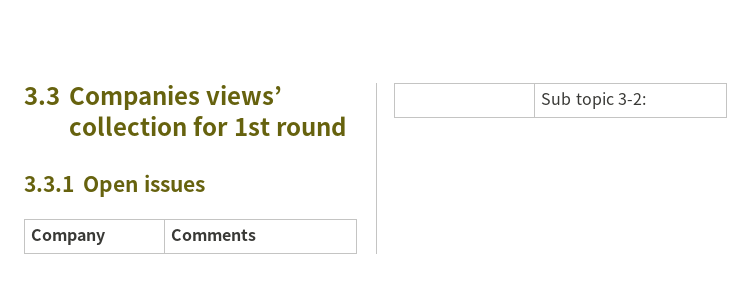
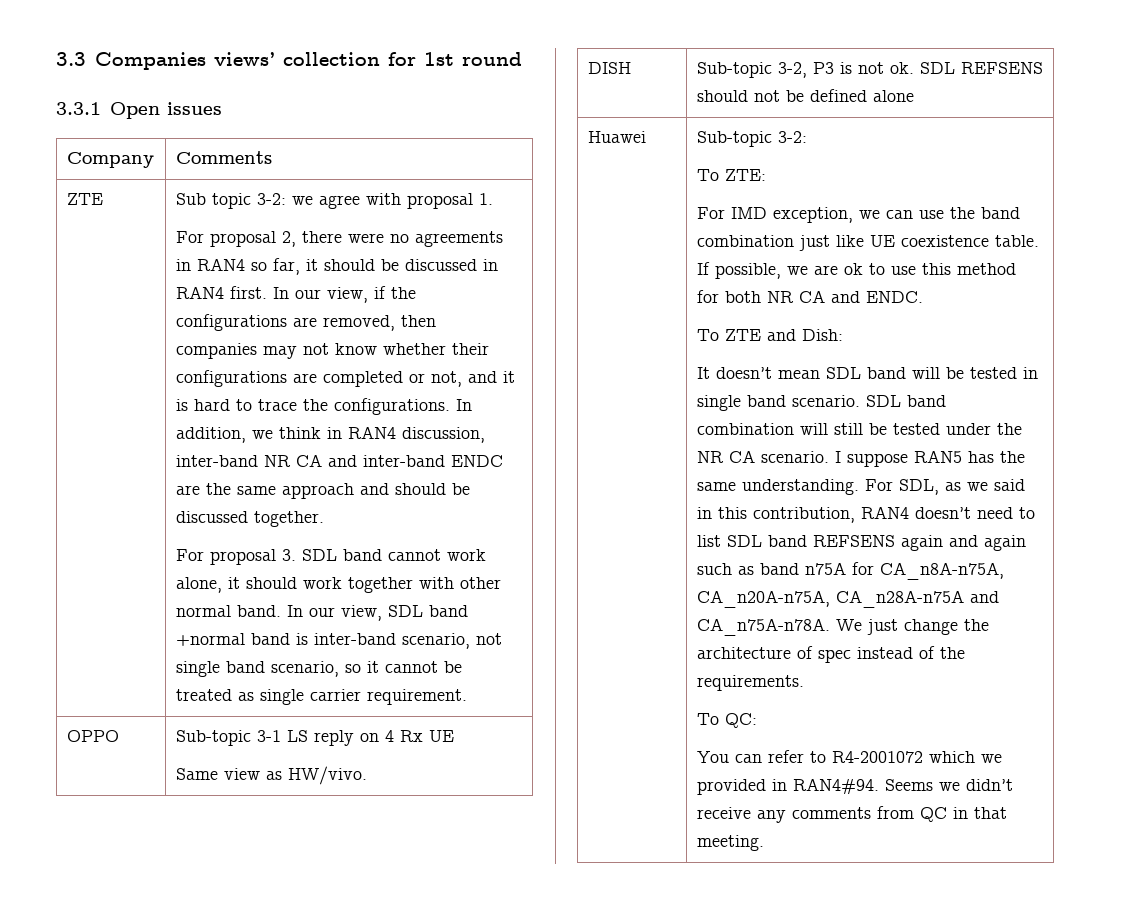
  Company | Comments
+ ZTE
- Sub topic 3-2:
+ Sub topic 3-2: we agree with proposal 1.
+ For proposal 2, there were no agreements in RAN4 so far, it should be discussed in RAN4 first. In our view, if the configurations are removed, then companies may not know whether their configurations are completed or not, and it is hard to trace the configurations. In addition, we think in RAN4 discussion, inter-band NR CA and inter-band ENDC are the same approach and should be discussed together.
+ For proposal 3. SDL band cannot work alone, it should work together with other normal band. In our view, SDL band +normal band is inter-band scenario, not single band scenario, so it cannot be treated as single carrier requirement.
+ OPPO | Sub-topic 3-1 LS reply on 4 Rx UE
+ Same view as HW/vivo.
+ DISH | Sub-topic 3-2, P3 is not ok. SDL REFSENS should not be defined alone
+ Huawei | Sub-topic 3-2:
+ To ZTE:
+ For IMD exception, we can use the band combination just like UE coexistence table. If possible, we are ok to use this method for both NR CA and ENDC.
+ To ZTE and Dish:
+ It doesn’t mean SDL band will be tested in single band scenario. SDL band combination will still be tested under the NR CA scenario. I suppose RAN5 has the same understanding. For SDL, as we said in this contribution, RAN4 doesn’t need to list SDL band REFSENS again and again such as band n75A for CA_n8A-n75A, CA_n20A-n75A, CA_n28A-n75A and CA_n75A-n78A. We just change the architecture of spec instead of the requirements.
+ To QC:
+ You can refer to R4-2001072 which we provided in RAN4#94. Seems we didn’t receive any comments from QC in that meeting.

